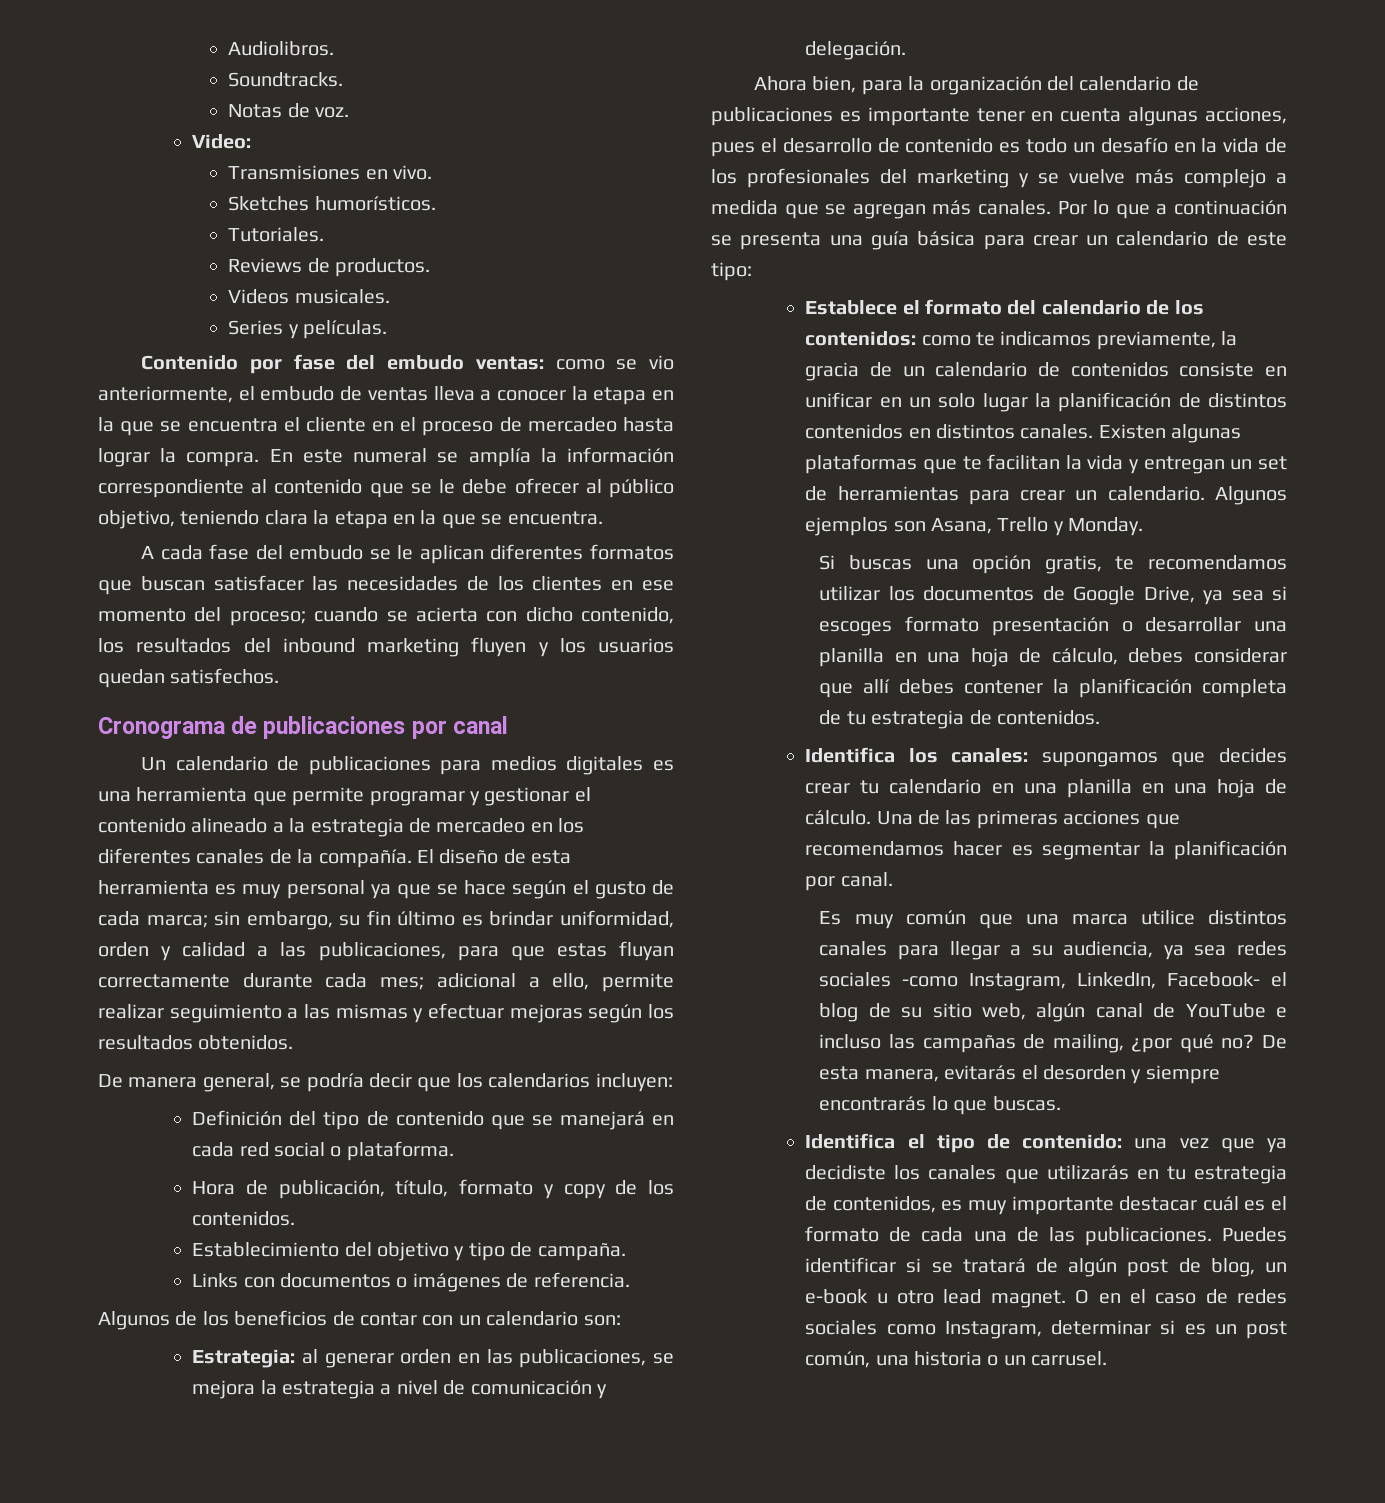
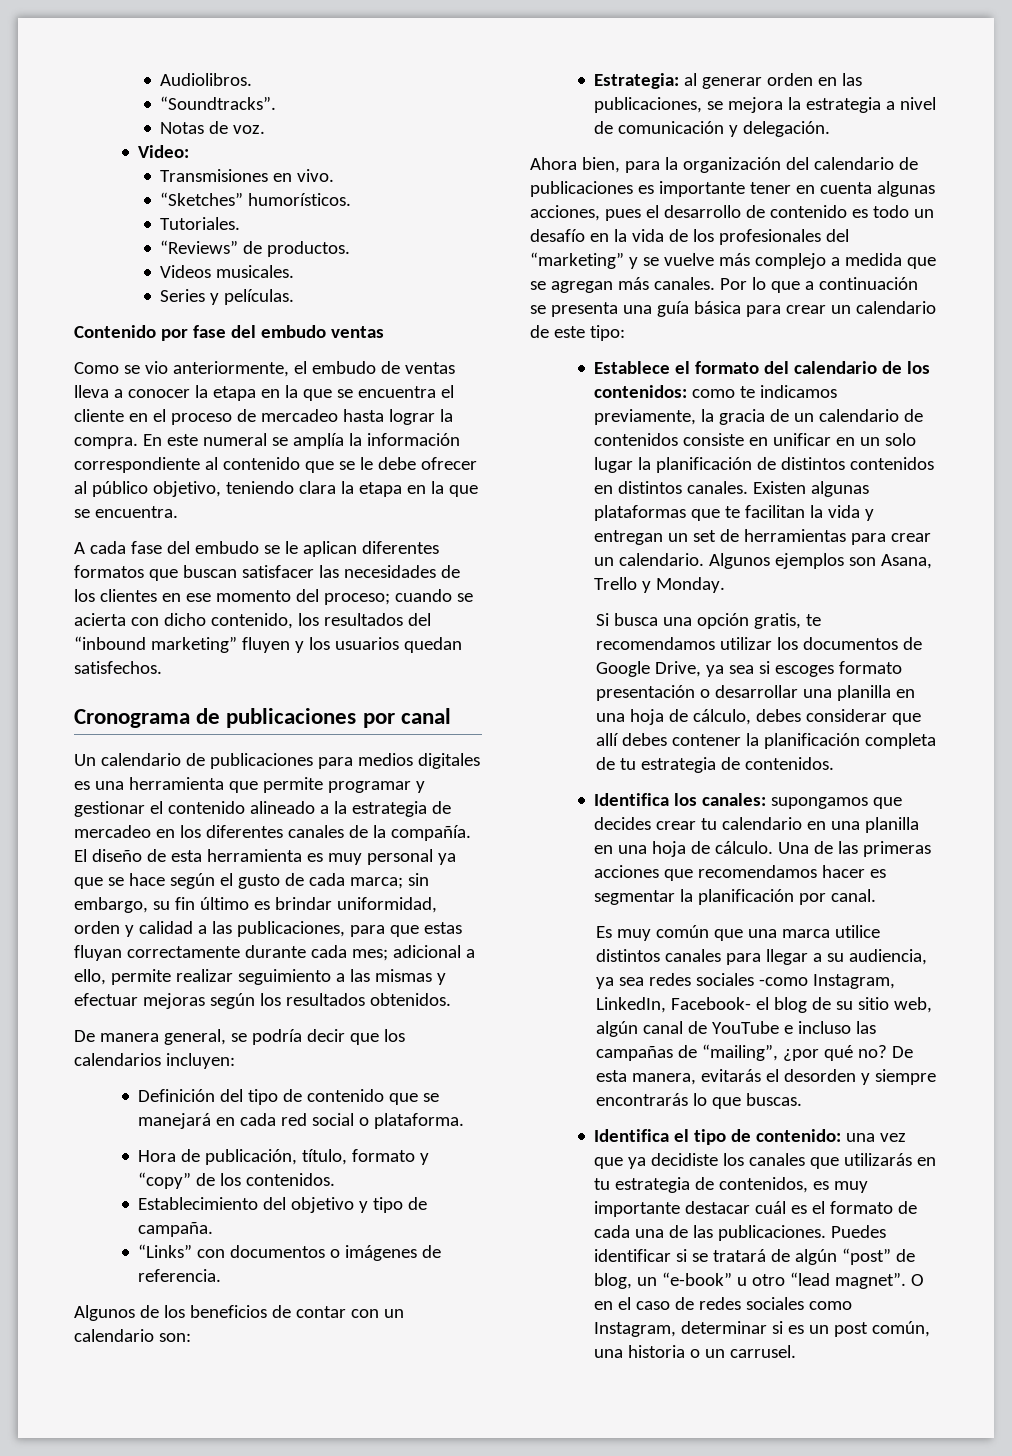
- Soundtracks.
+ “Soundtracks”.
- Sketches humorísticos.
+ “Sketches” humorísticos.
- Reviews de productos.
+ “Reviews” de productos.
- Contenido por fase del embudo ventas: como se vio anteriormente, el embudo de ventas lleva a conocer la etapa en la que se encuentra el cliente en el proceso de mercadeo hasta lograr la compra.
+ Contenido por fase del embudo ventas
+ Como se vio anteriormente, el embudo de ventas lleva a conocer la etapa en la que se encuentra el cliente en el proceso de mercadeo hasta lograr la compra.
- A cada fase del embudo se le aplican diferentes formatos que buscan satisfacer las necesidades de los clientes en ese momento del proceso; cuando se acierta con dicho contenido, los resultados del inbound marketing fluyen y los usuarios quedan satisfechos.
+ A cada fase del embudo se le aplican diferentes formatos que buscan satisfacer las necesidades de los clientes en ese momento del proceso; cuando se acierta con dicho contenido, los resultados del “inbound marketing” fluyen y los usuarios quedan satisfechos.
- Hora de publicación, título, formato y copy de los contenidos.
+ Hora de publicación, título, formato y “copy” de los contenidos.
- Links con documentos o imágenes de referencia.
+ “Links” con documentos o imágenes de referencia.
- Ahora bien, para la organización del calendario de publicaciones es importante tener en cuenta algunas acciones, pues el desarrollo de contenido es todo un desafío en la vida de los profesionales del marketing y se vuelve más complejo a medida que se agregan más canales.
+ Ahora bien, para la organización del calendario de publicaciones es importante tener en cuenta algunas acciones, pues el desarrollo de contenido es todo un desafío en la vida de los profesionales del “marketing” y se vuelve más complejo a medida que se agregan más canales.
- Si buscas una opción gratis, te recomendamos utilizar los documentos de Google Drive, ya sea si escoges formato presentación o desarrollar una planilla en una hoja de cálculo, debes considerar que allí debes contener la planificación completa de tu estrategia de contenidos.
+ Si busca una opción gratis, te recomendamos utilizar los documentos de Google Drive, ya sea si escoges formato presentación o desarrollar una planilla en una hoja de cálculo, debes considerar que allí debes contener la planificación completa de tu estrategia de contenidos.
- Es muy común que una marca utilice distintos canales para llegar a su audiencia, ya sea redes sociales -como Instagram, LinkedIn, Facebook- el blog de su sitio web, algún canal de YouTube e incluso las campañas de mailing, ¿por qué no?
+ Es muy común que una marca utilice distintos canales para llegar a su audiencia, ya sea redes sociales -como Instagram, LinkedIn, Facebook- el blog de su sitio web, algún canal de YouTube e incluso las campañas de “mailing”, ¿por qué no?
- Puedes identificar si se tratará de algún post de blog, un e-book u otro lead magnet.
+ Puedes identificar si se tratará de algún “post” de blog, un “e-book” u otro “lead magnet”.

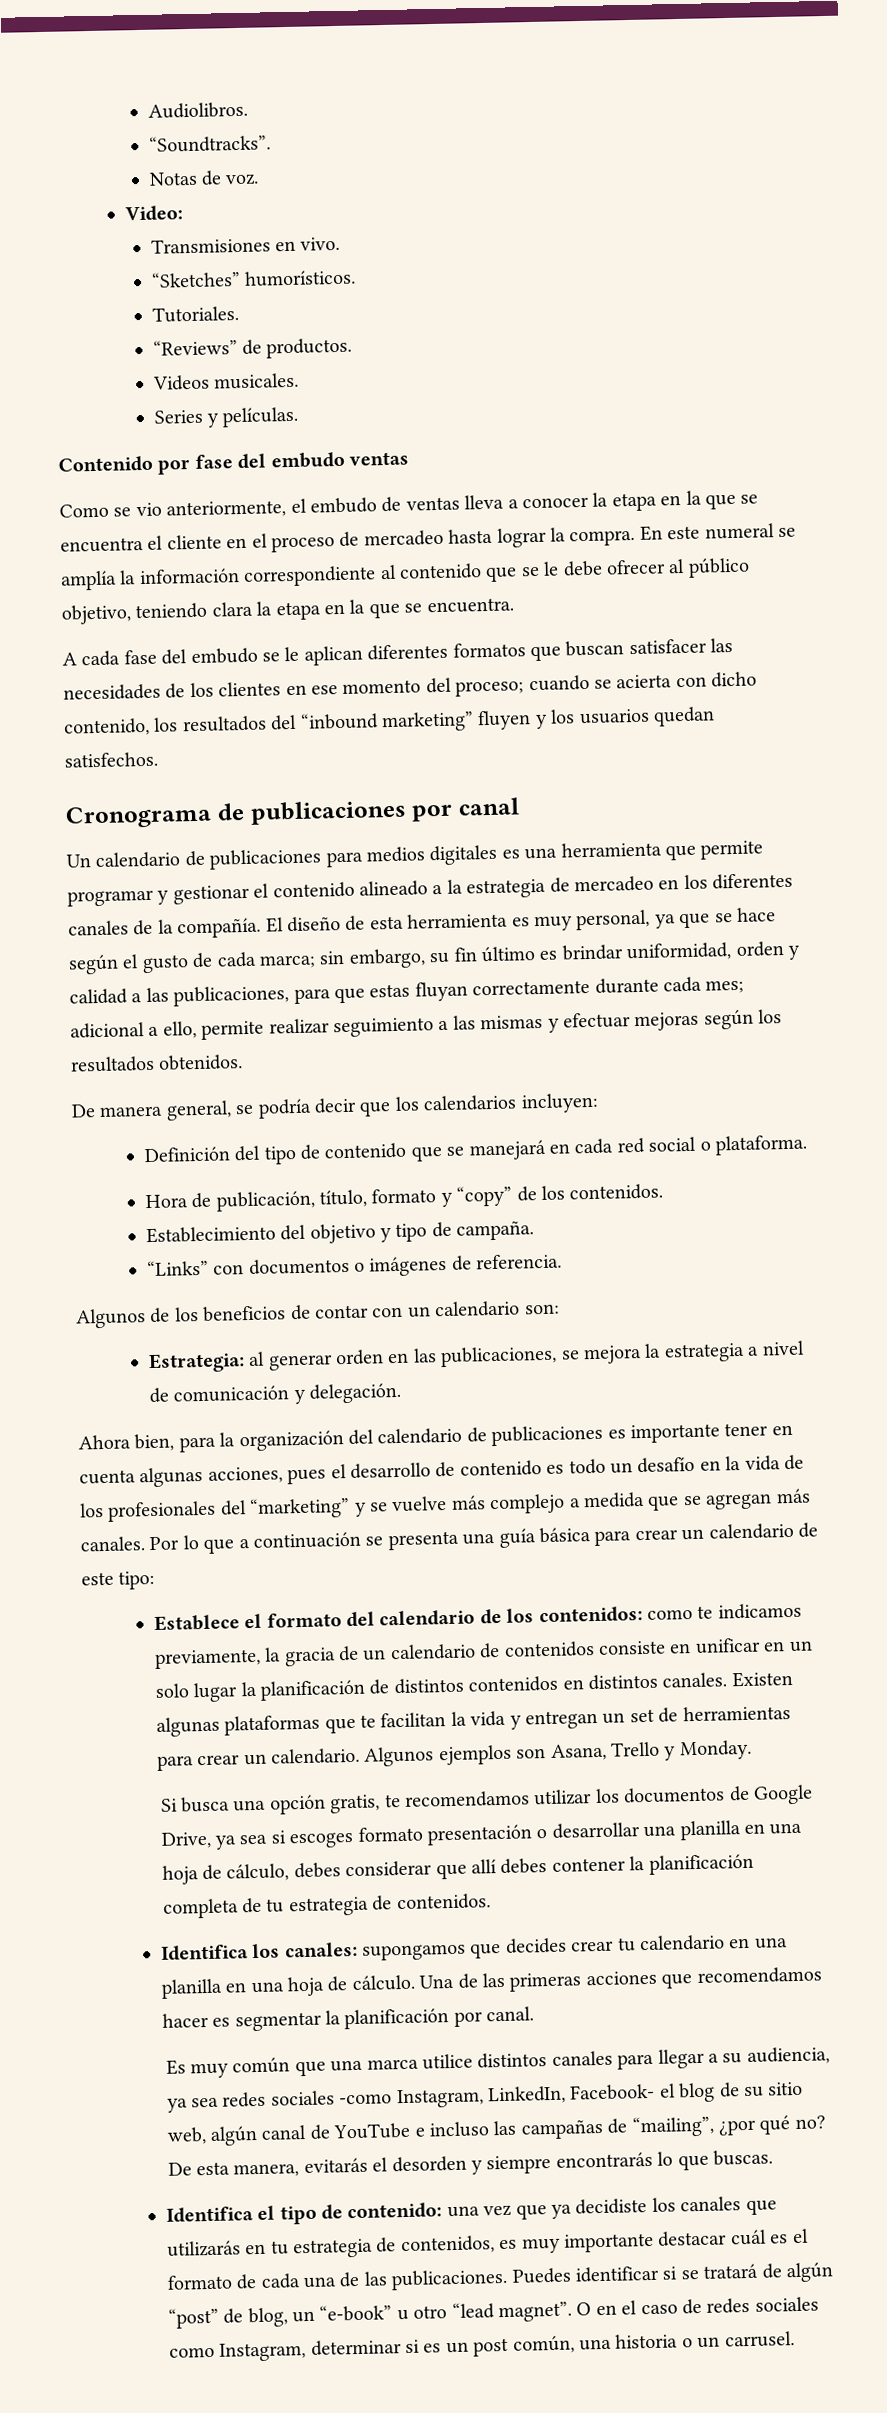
- El diseño de esta herramienta es muy personal ya que se hace según el gusto de cada marca; sin embargo, su fin último es brindar uniformidad, orden y calidad a las publicaciones, para que estas fluyan correctamente durante cada mes; adicional a ello, permite realizar seguimiento a las mismas y efectuar mejoras según los resultados obtenidos.
+ El diseño de esta herramienta es muy personal, ya que se hace según el gusto de cada marca; sin embargo, su fin último es brindar uniformidad, orden y calidad a las publicaciones, para que estas fluyan correctamente durante cada mes; adicional a ello, permite realizar seguimiento a las mismas y efectuar mejoras según los resultados obtenidos.

